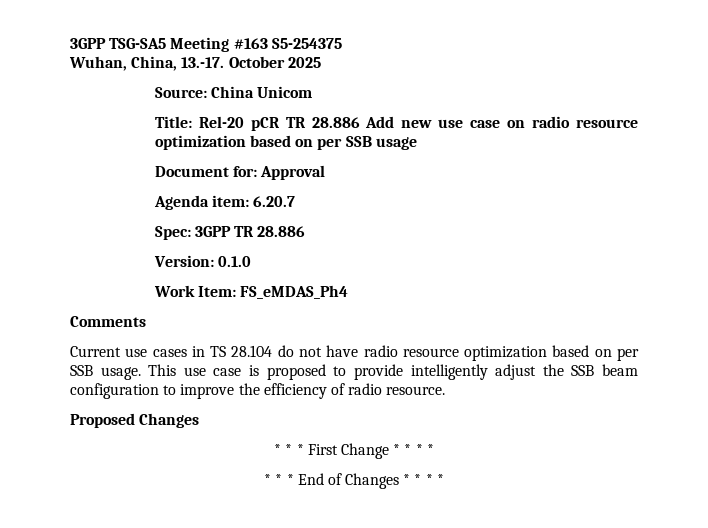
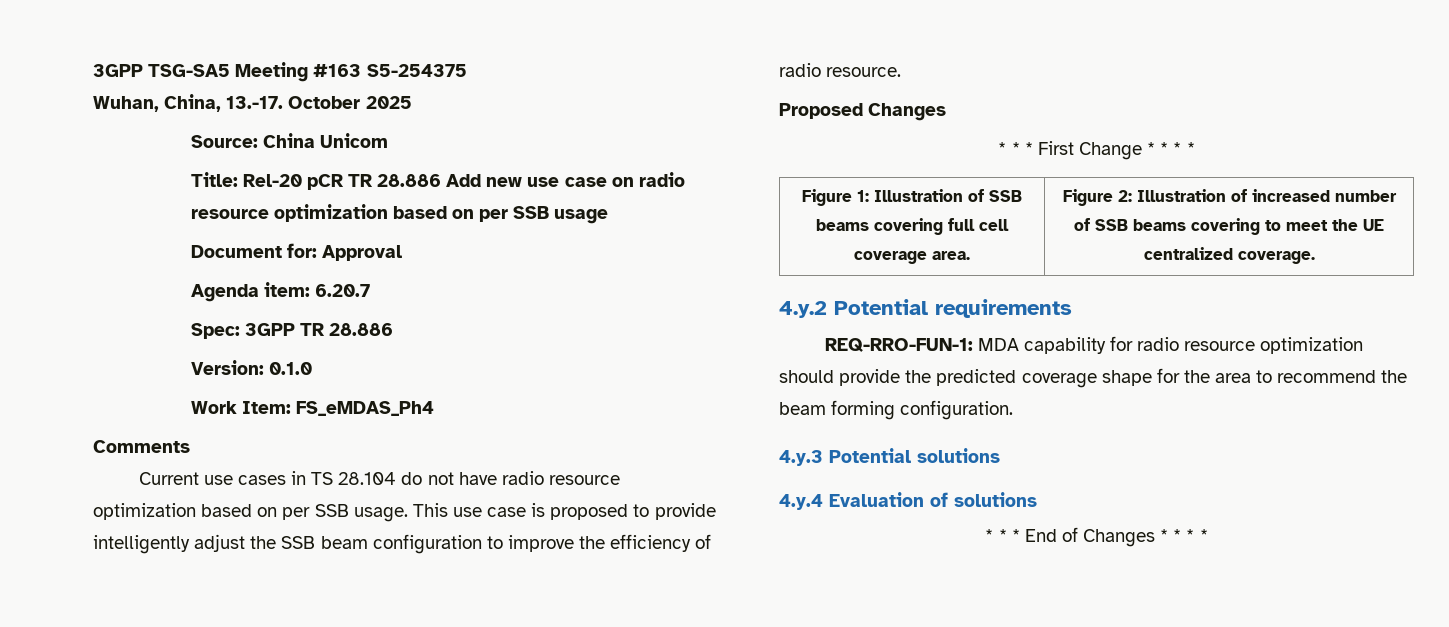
+ Figure 1: Illustration of SSB beams covering full cell coverage area. | Figure 2: Illustration of increased number of SSB beams covering to meet the UE centralized coverage.
+ 4.y.2 Potential requirements
+ REQ-RRO-FUN-1: MDA capability for radio resource optimization should provide the predicted coverage shape for the area to recommend the beam forming configuration.
+ 4.y.3 Potential solutions
+ 4.y.4 Evaluation of solutions

